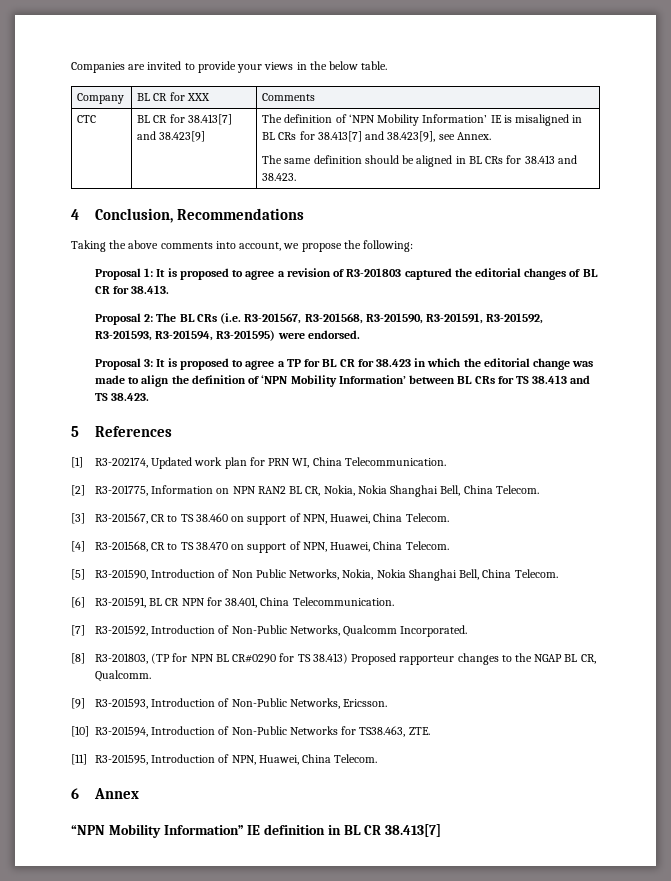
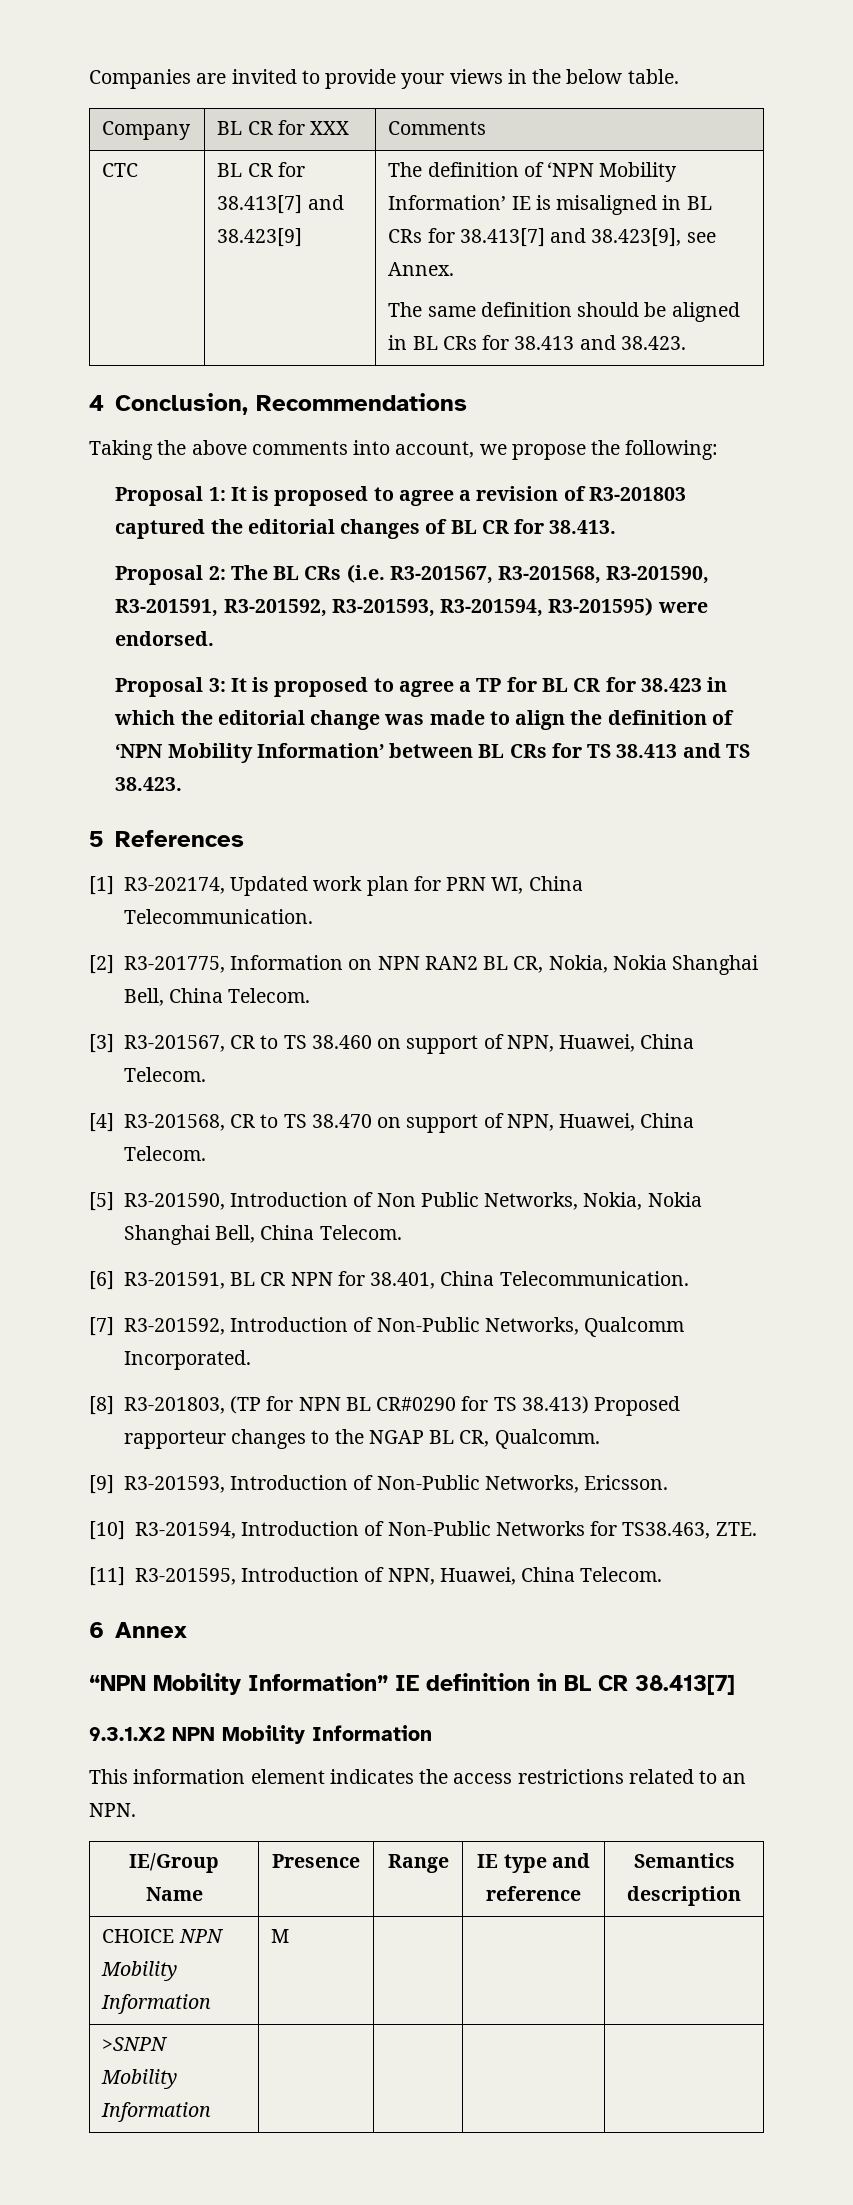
+ 9.3.1.X2 NPN Mobility Information
+ This information element indicates the access restrictions related to an NPN.
+ IE/Group Name | Presence | Range | IE type and reference | Semantics description
+ CHOICE NPN Mobility Information | M | | |
+ >SNPN Mobility Information | | | |

